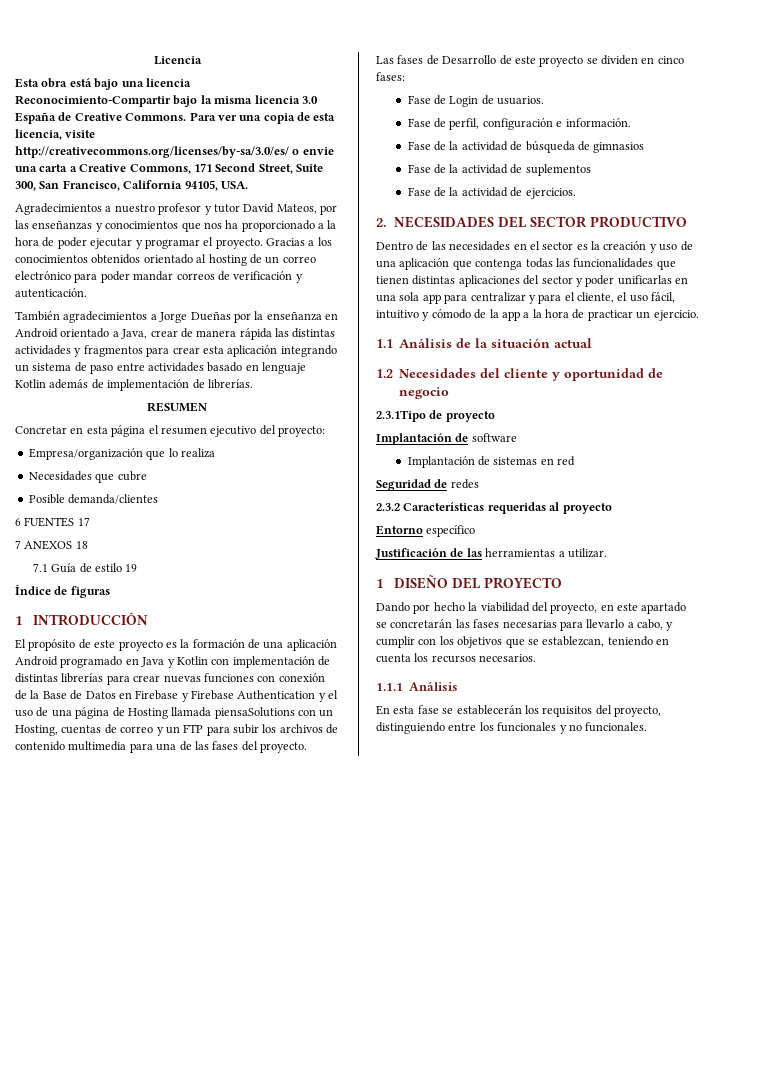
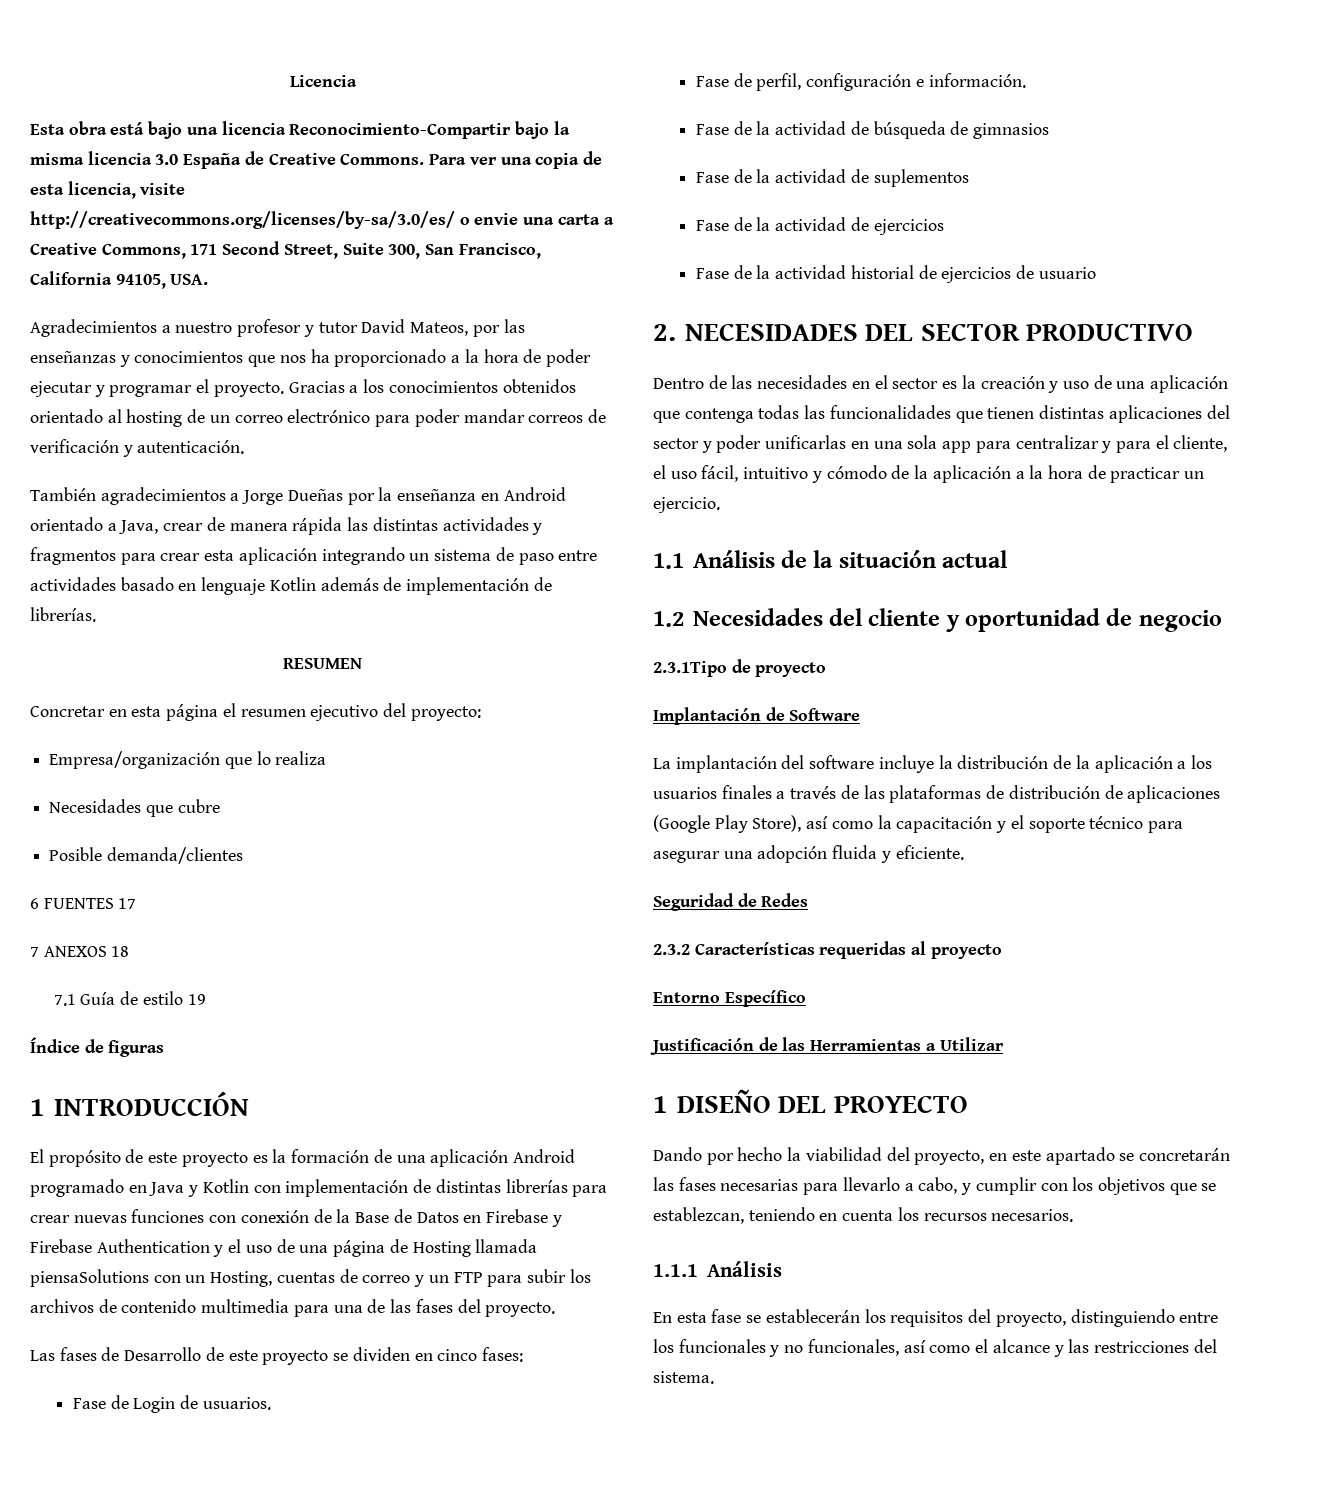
- Fase de la actividad de ejercicios.
+ Fase de la actividad de ejercicios
+ Fase de la actividad historial de ejercicios de usuario
- Dentro de las necesidades en el sector es la creación y uso de una aplicación que contenga todas las funcionalidades que tienen distintas aplicaciones del sector y poder unificarlas en una sola app para centralizar y para el cliente, el uso fácil, intuitivo y cómodo de la app a la hora de practicar un ejercicio.
+ Dentro de las necesidades en el sector es la creación y uso de una aplicación que contenga todas las funcionalidades que tienen distintas aplicaciones del sector y poder unificarlas en una sola app para centralizar y para el cliente, el uso fácil, intuitivo y cómodo de la aplicación a la hora de practicar un ejercicio.
- Implantación de software
- Implantación de sistemas en red
+ Implantación de Software
+ La implantación del software incluye la distribución de la aplicación a los usuarios finales a través de las plataformas de distribución de aplicaciones (Google Play Store), así como la capacitación y el soporte técnico para asegurar una adopción fluida y eficiente.
- Seguridad de redes
+ Seguridad de Redes
- Entorno específico
+ Entorno Específico
- Justificación de las herramientas a utilizar.
+ Justificación de las Herramientas a Utilizar
- En esta fase se establecerán los requisitos del proyecto, distinguiendo entre los funcionales y no funcionales.
+ En esta fase se establecerán los requisitos del proyecto, distinguiendo entre los funcionales y no funcionales, así como el alcance y las restricciones del sistema.

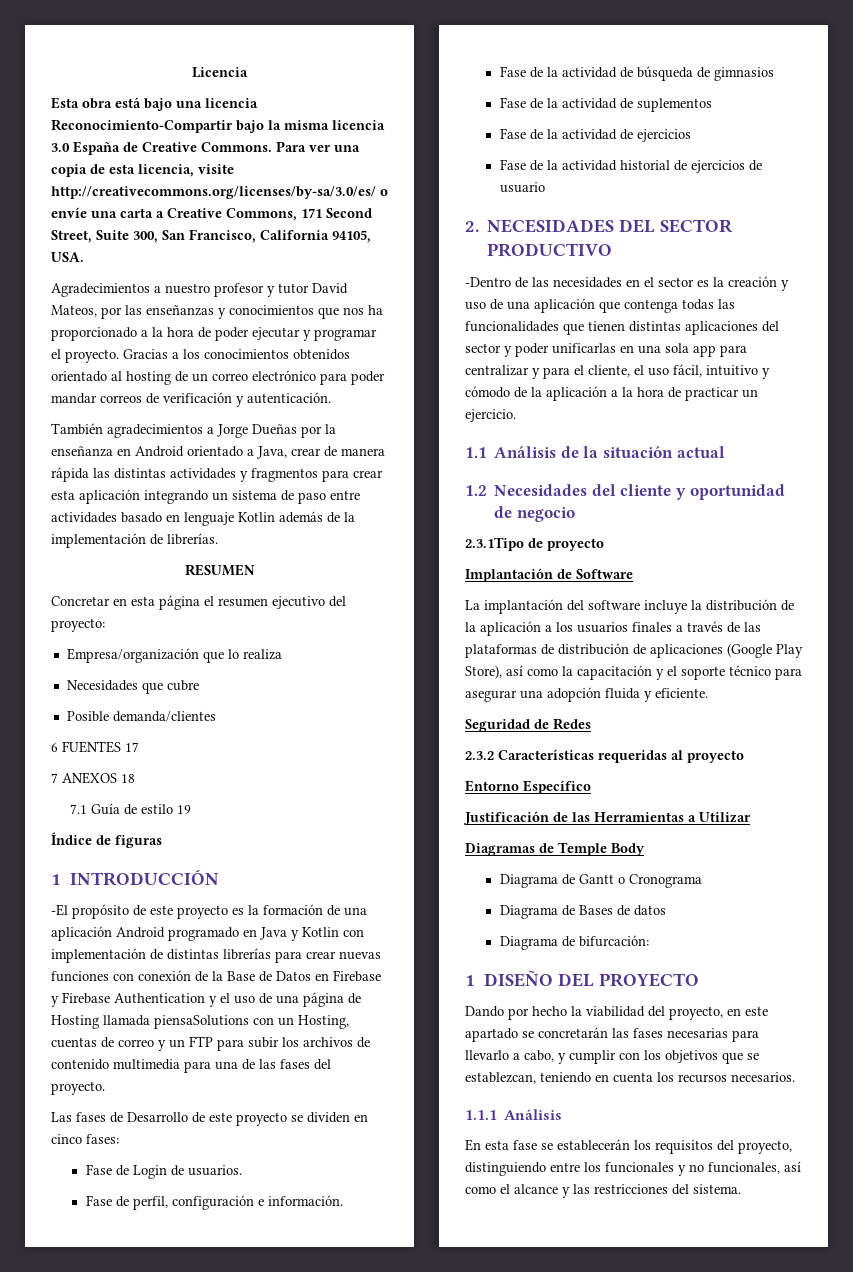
- Para ver una copia de esta licencia, visite http://creativecommons.org/licenses/by-sa/3.0/es/ o envie una carta a Creative Commons, 171 Second Street, Suite 300, San Francisco, California 94105, USA.
+ Para ver una copia de esta licencia, visite http://creativecommons.org/licenses/by-sa/3.0/es/ o envíe una carta a Creative Commons, 171 Second Street, Suite 300, San Francisco, California 94105, USA.
- También agradecimientos a Jorge Dueñas por la enseñanza en Android orientado a Java, crear de manera rápida las distintas actividades y fragmentos para crear esta aplicación integrando un sistema de paso entre actividades basado en lenguaje Kotlin además de implementación de librerías.
+ También agradecimientos a Jorge Dueñas por la enseñanza en Android orientado a Java, crear de manera rápida las distintas actividades y fragmentos para crear esta aplicación integrando un sistema de paso entre actividades basado en lenguaje Kotlin además de la implementación de librerías.
- El propósito de este proyecto es la formación de una aplicación Android programado en Java y Kotlin con implementación de distintas librerías para crear nuevas funciones con conexión de la Base de Datos en Firebase y Firebase Authentication y el uso de una página de Hosting llamada piensaSolutions con un Hosting, cuentas de correo y un FTP para subir los archivos de contenido multimedia para una de las fases del proyecto.
+ -El propósito de este proyecto es la formación de una aplicación Android programado en Java y Kotlin con implementación de distintas librerías para crear nuevas funciones con conexión de la Base de Datos en Firebase y Firebase Authentication y el uso de una página de Hosting llamada piensaSolutions con un Hosting, cuentas de correo y un FTP para subir los archivos de contenido multimedia para una de las fases del proyecto.
- Dentro de las necesidades en el sector es la creación y uso de una aplicación que contenga todas las funcionalidades que tienen distintas aplicaciones del sector y poder unificarlas en una sola app para centralizar y para el cliente, el uso fácil, intuitivo y cómodo de la aplicación a la hora de practicar un ejercicio.
+ -Dentro de las necesidades en el sector es la creación y uso de una aplicación que contenga todas las funcionalidades que tienen distintas aplicaciones del sector y poder unificarlas en una sola app para centralizar y para el cliente, el uso fácil, intuitivo y cómodo de la aplicación a la hora de practicar un ejercicio.
+ Diagramas de Temple Body
+ Diagrama de Gantt o Cronograma
+ Diagrama de Bases de datos
+ Diagrama de bifurcación:

